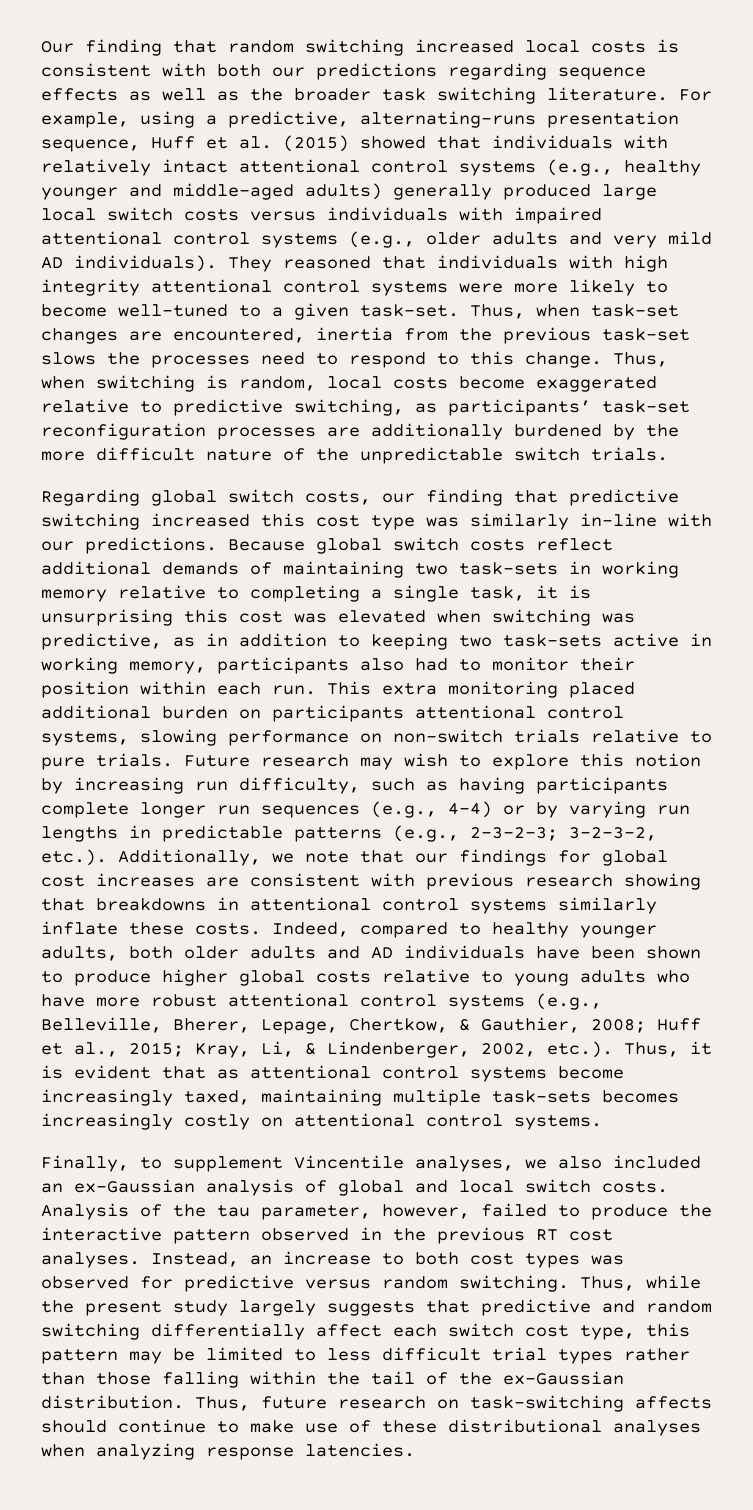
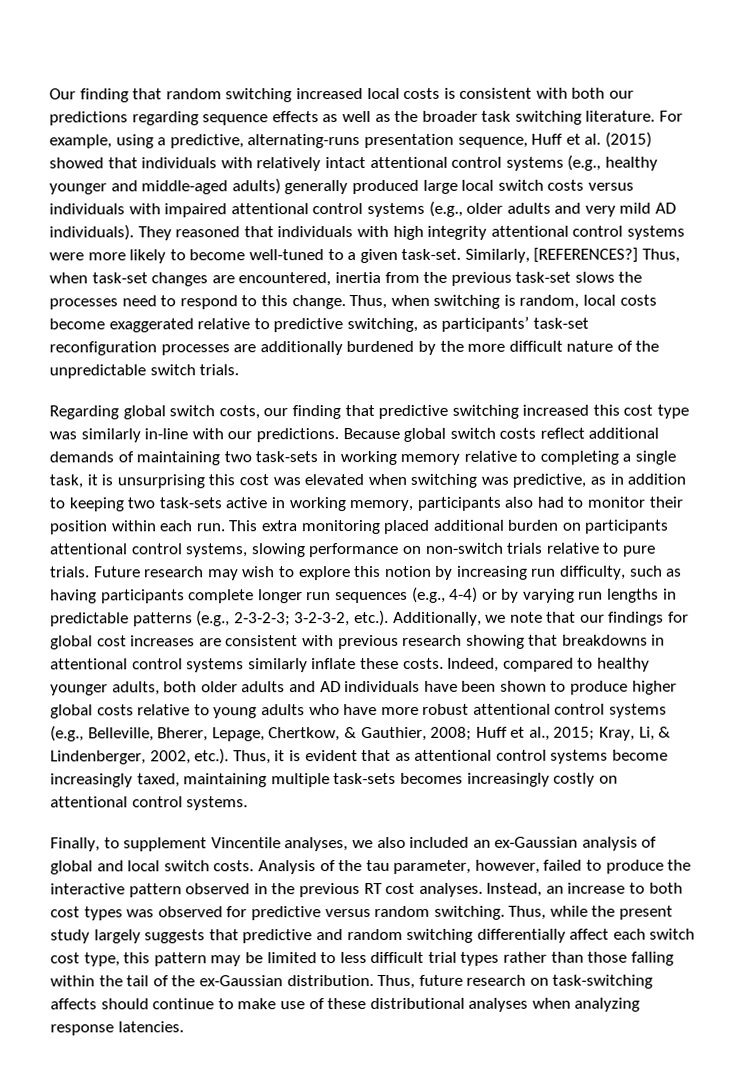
+ Similarly, [REFERENCES?]

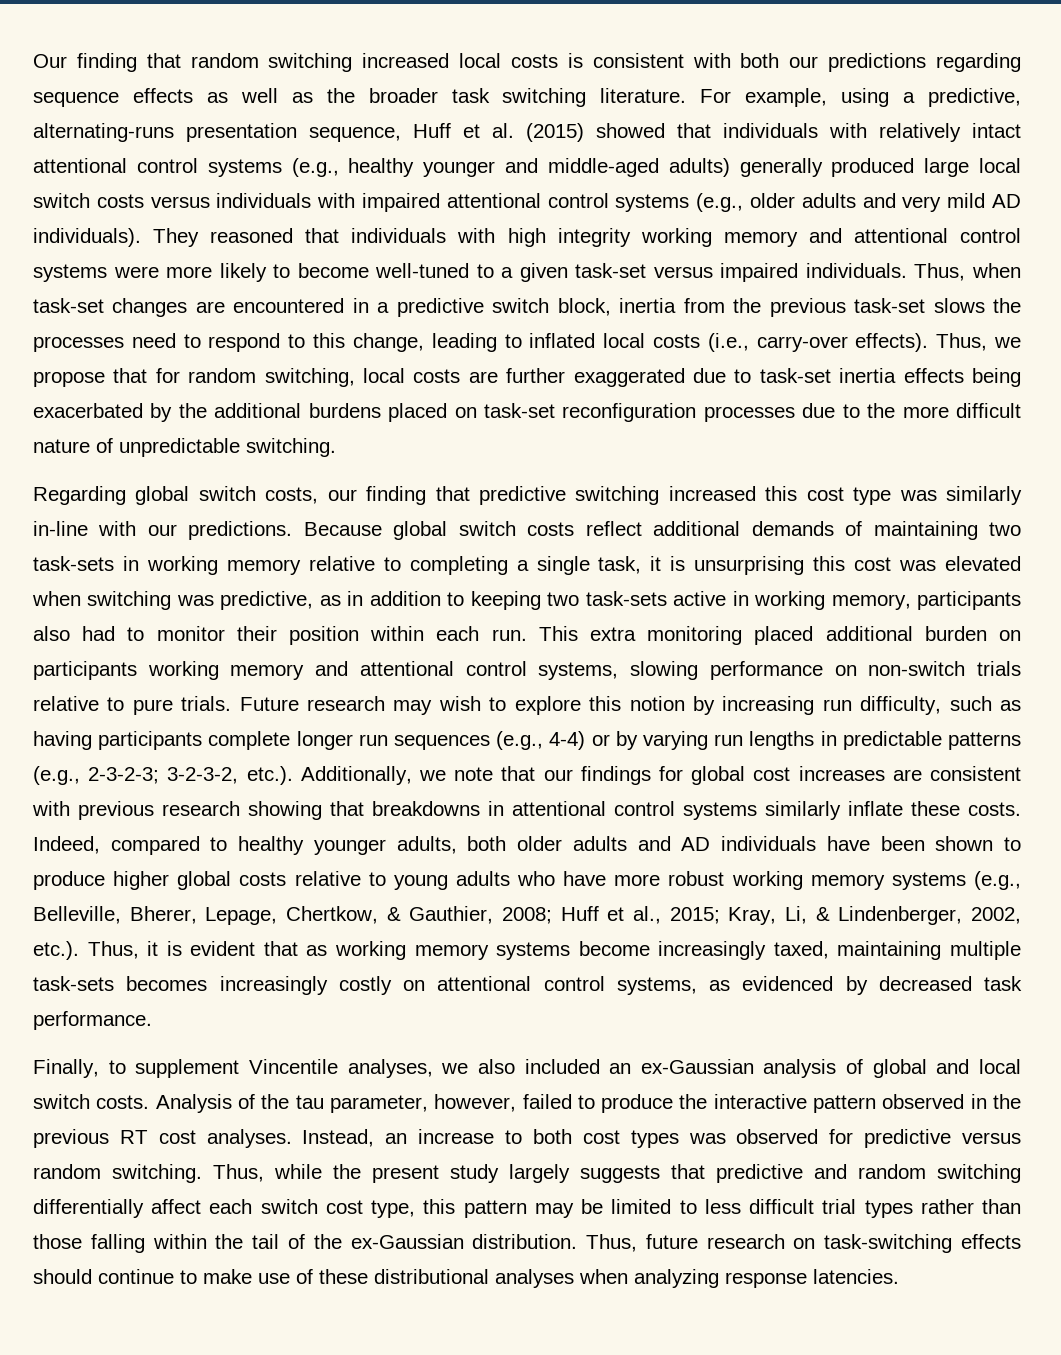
- They reasoned that individuals with high integrity attentional control systems were more likely to become well-tuned to a given task-set. Similarly, [REFERENCES?]
+ They reasoned that individuals with high integrity working memory and attentional control systems were more likely to become well-tuned to a given task-set versus impaired individuals.
- Thus, when task-set changes are encountered, inertia from the previous task-set slows the processes need to respond to this change. Thus, when switching is random, local costs become exaggerated relative to predictive switching, as participants’ task-set reconfiguration processes are additionally burdened by the more difficult nature of the unpredictable switch trials.
+ Thus, when task-set changes are encountered in a predictive switch block, inertia from the previous task-set slows the processes need to respond to this change, leading to inflated local costs (i.e., carry-over effects). Thus, we propose that for random switching, local costs are further exaggerated due to task-set inertia effects being exacerbated by the additional burdens placed on task-set reconfiguration processes due to the more difficult nature of unpredictable switching.
- This extra monitoring placed additional burden on participants attentional control systems, slowing performance on non-switch trials relative to pure trials.
+ This extra monitoring placed additional burden on participants working memory and attentional control systems, slowing performance on non-switch trials relative to pure trials.
- Indeed, compared to healthy younger adults, both older adults and AD individuals have been shown to produce higher global costs relative to young adults who have more robust attentional control systems (e.g., Belleville, Bherer, Lepage, Chertkow, & Gauthier, 2008;
+ Indeed, compared to healthy younger adults, both older adults and AD individuals have been shown to produce higher global costs relative to young adults who have more robust working memory systems (e.g., Belleville, Bherer, Lepage, Chertkow, & Gauthier, 2008;
- Kray, Li, & Lindenberger, 2002, etc.). Thus, it is evident that as attentional control systems become increasingly taxed, maintaining multiple task-sets becomes increasingly costly on attentional control systems.
+ Kray, Li, & Lindenberger, 2002, etc.). Thus, it is evident that as working memory systems become increasingly taxed, maintaining multiple task-sets becomes increasingly costly on attentional control systems, as evidenced by decreased task performance.
- Thus, future research on task-switching affects should continue to make use of these distributional analyses when analyzing response latencies.
+ Thus, future research on task-switching effects should continue to make use of these distributional analyses when analyzing response latencies.

